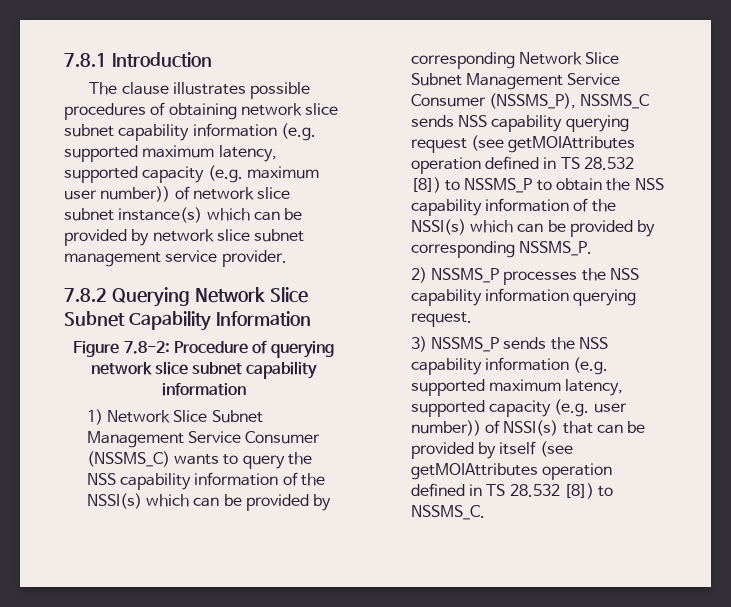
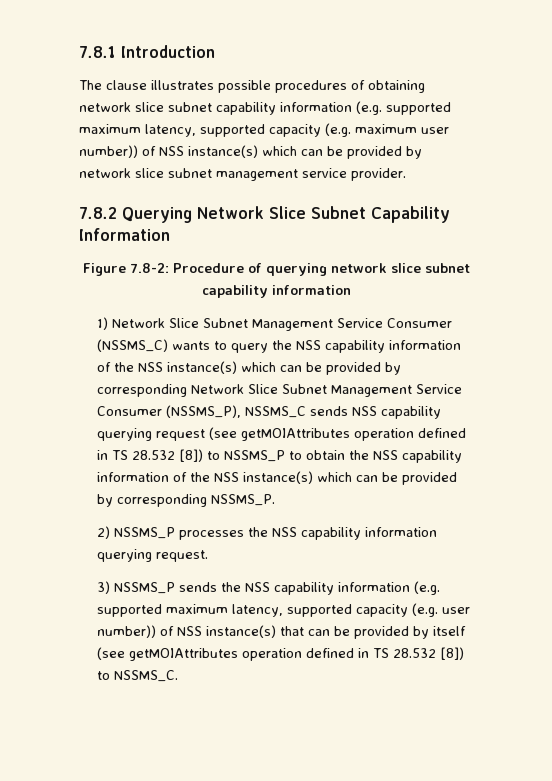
- The clause illustrates possible procedures of obtaining network slice subnet capability information (e.g. supported maximum latency, supported capacity (e.g. maximum user number)) of network slice subnet instance(s) which can be provided by network slice subnet management service provider.
+ The clause illustrates possible procedures of obtaining network slice subnet capability information (e.g. supported maximum latency, supported capacity (e.g. maximum user number)) of NSS instance(s) which can be provided by network slice subnet management service provider.
- 1) Network Slice Subnet Management Service Consumer (NSSMS_C) wants to query the NSS capability information of the NSSI(s) which can be provided by corresponding Network Slice Subnet Management Service Consumer (NSSMS_P), NSSMS_C sends NSS capability querying request (see getMOIAttributes operation defined in TS 28.532 [8]) to NSSMS_P to obtain the NSS capability information of the NSSI(s) which can be provided by corresponding NSSMS_P.
+ 1) Network Slice Subnet Management Service Consumer (NSSMS_C) wants to query the NSS capability information of the NSS instance(s) which can be provided by corresponding Network Slice Subnet Management Service Consumer (NSSMS_P), NSSMS_C sends NSS capability querying request (see getMOIAttributes operation defined in TS 28.532 [8]) to NSSMS_P to obtain the NSS capability information of the NSS instance(s) which can be provided by corresponding NSSMS_P.
- 3) NSSMS_P sends the NSS capability information (e.g. supported maximum latency, supported capacity (e.g. user number)) of NSSI(s) that can be provided by itself (see getMOIAttributes operation defined in TS 28.532 [8]) to NSSMS_C.
+ 3) NSSMS_P sends the NSS capability information (e.g. supported maximum latency, supported capacity (e.g. user number)) of NSS instance(s) that can be provided by itself (see getMOIAttributes operation defined in TS 28.532 [8]) to NSSMS_C.

